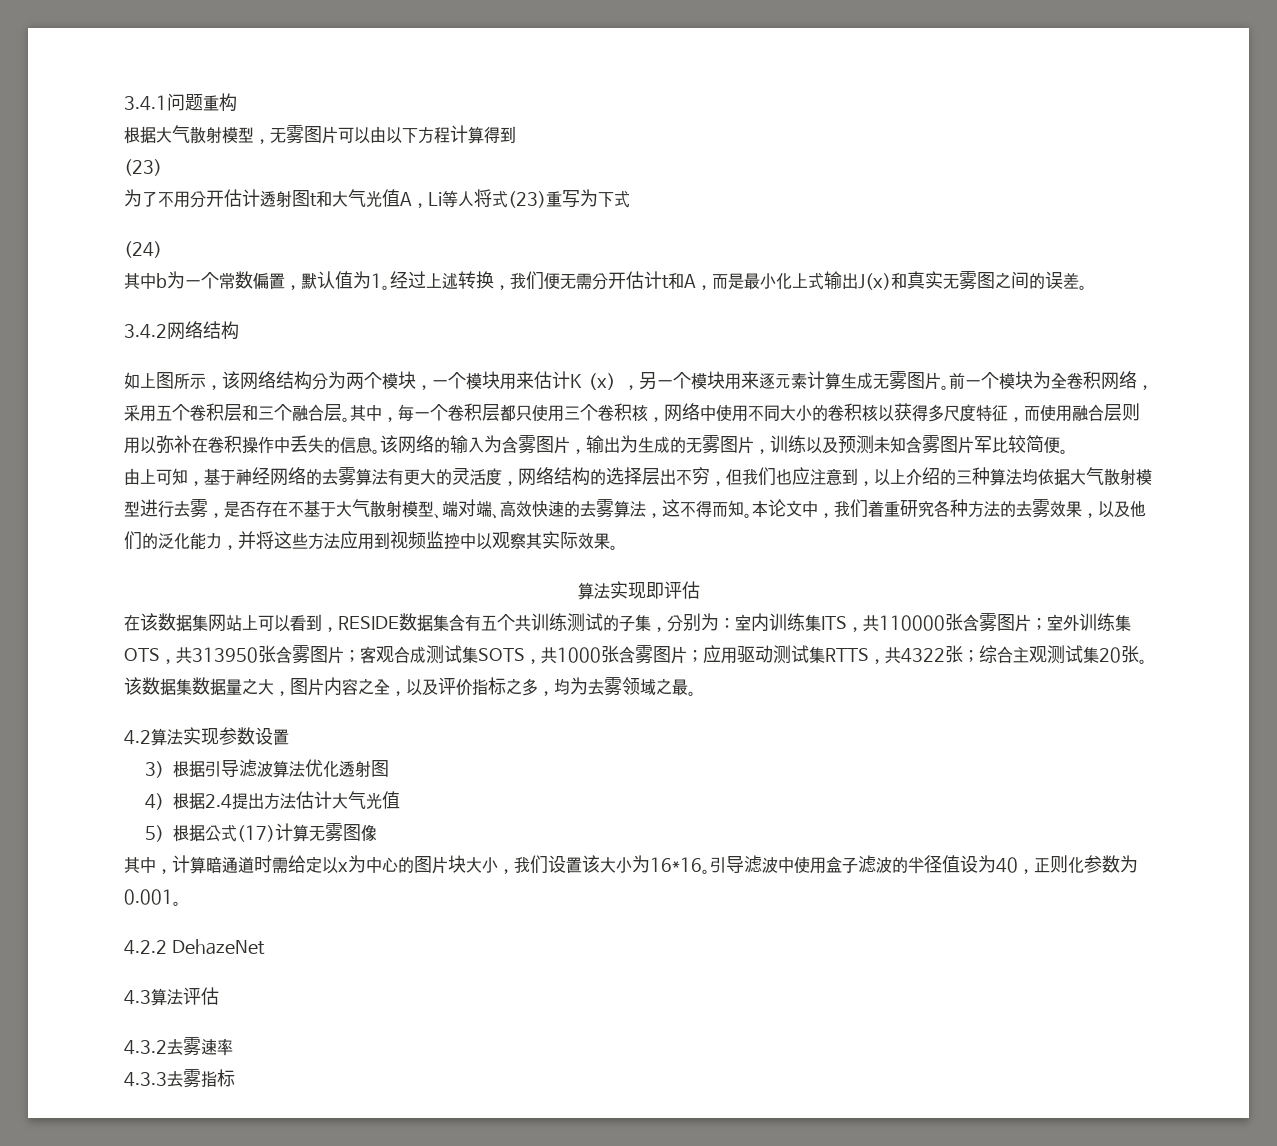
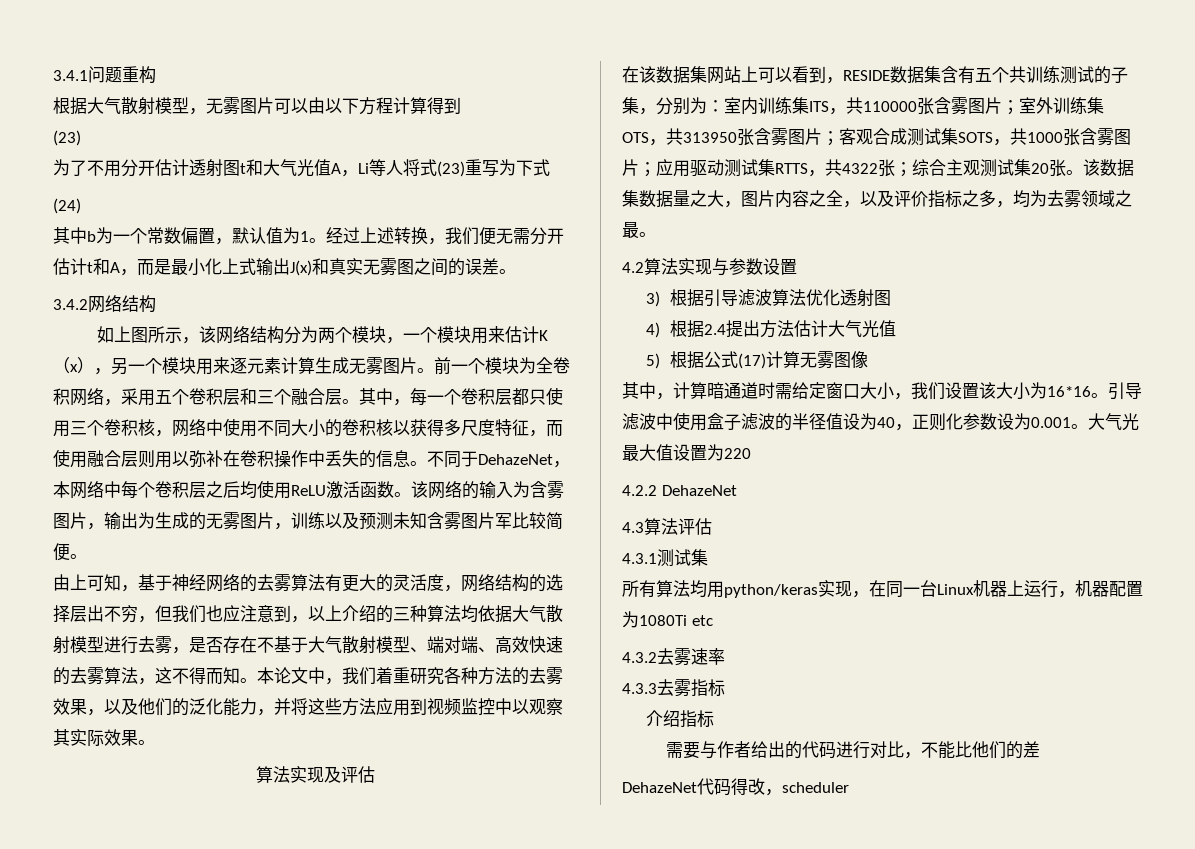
+ 不同于DehazeNet，本网络中每个卷积层之后均使用ReLU激活函数。
- 算法实现即评估
+ 算法实现及评估
- 4.2算法实现参数设置
+ 4.2算法实现与参数设置
- 其中，计算暗通道时需给定以x为中心的图片块大小，我们设置该大小为16*16。
+ 其中，计算暗通道时需给定窗口大小，我们设置该大小为16*16。
- 引导滤波中使用盒子滤波的半径值设为40，正则化参数为0.001。
+ 引导滤波中使用盒子滤波的半径值设为40，正则化参数设为0.001。大气光最大值设置为220
+ 4.3.1测试集
+ 所有算法均用python/keras实现，在同一台Linux机器上运行，机器配置为1080Ti etc
+ 介绍指标
+ 需要与作者给出的代码进行对比，不能比他们的差
+ DehazeNet代码得改，scheduler

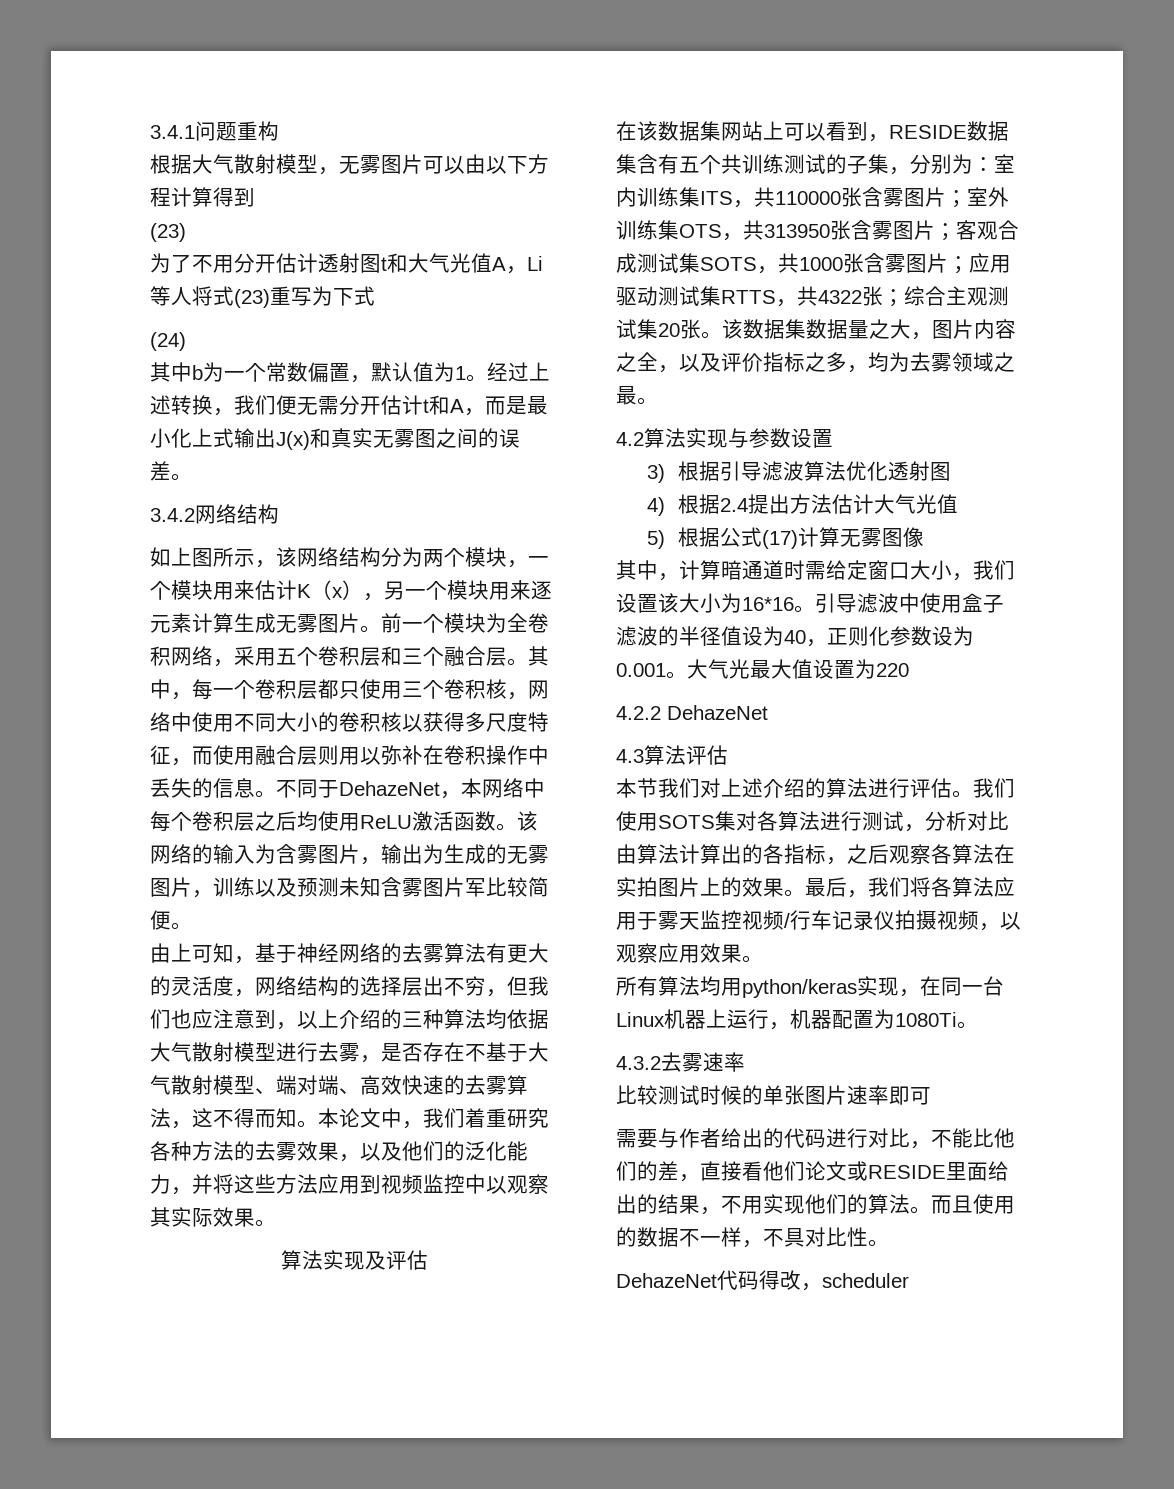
- 4.3.1测试集
+ 本节我们对上述介绍的算法进行评估。我们使用SOTS集对各算法进行测试，分析对比由算法计算出的各指标，之后观察各算法在实拍图片上的效果。最后，我们将各算法应用于雾天监控视频/行车记录仪拍摄视频，以观察应用效果。
- 所有算法均用python/keras实现，在同一台Linux机器上运行，机器配置为1080Ti etc
+ 所有算法均用python/keras实现，在同一台Linux机器上运行，机器配置为1080Ti。
- 4.3.3去雾指标
- 介绍指标
+ 比较测试时候的单张图片速率即可
- 需要与作者给出的代码进行对比，不能比他们的差
+ 需要与作者给出的代码进行对比，不能比他们的差，直接看他们论文或RESIDE里面给出的结果，不用实现他们的算法。而且使用的数据不一样，不具对比性。

